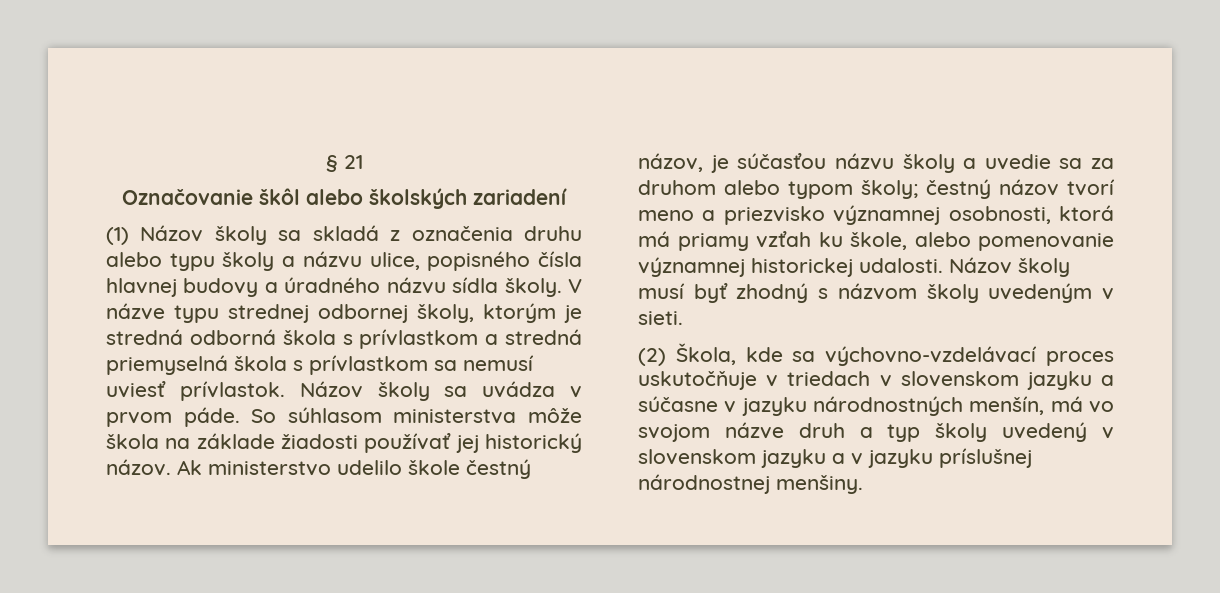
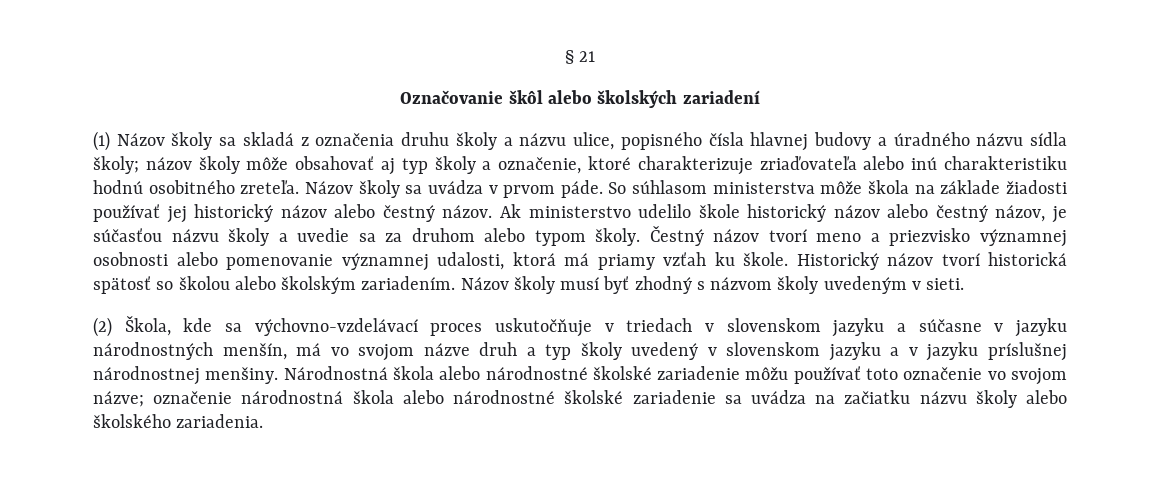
- (1) Názov školy sa skladá z označenia druhu alebo typu školy a názvu ulice, popisného čísla hlavnej budovy a úradného názvu sídla školy. V názve typu strednej odbornej školy, ktorým je stredná odborná škola s prívlastkom a stredná priemyselná škola s prívlastkom sa nemusí uviesť prívlastok.
+ (1) Názov školy sa skladá z označenia druhu školy a názvu ulice, popisného čísla hlavnej budovy a úradného názvu sídla školy; názov školy môže obsahovať aj typ školy a označenie, ktoré charakterizuje zriaďovateľa alebo inú charakteristiku hodnú osobitného zreteľa.
- So súhlasom ministerstva môže škola na základe žiadosti používať jej historický názov.
+ So súhlasom ministerstva môže škola na základe žiadosti používať jej historický názov alebo čestný názov.
- Ak ministerstvo udelilo škole čestný názov, je súčasťou názvu školy a uvedie sa za druhom alebo typom školy; čestný názov tvorí meno a priezvisko významnej osobnosti, ktorá má priamy vzťah ku škole, alebo pomenovanie významnej historickej udalosti.
+ Ak ministerstvo udelilo škole historický názov alebo čestný názov, je súčasťou názvu školy a uvedie sa za druhom alebo typom školy. Čestný názov tvorí meno a priezvisko významnej osobnosti alebo pomenovanie významnej udalosti, ktorá má priamy vzťah ku škole. Historický názov tvorí historická spätosť so školou alebo školským zariadením.
+ Národnostná škola alebo národnostné školské zariadenie môžu používať toto označenie vo svojom názve; označenie národnostná škola alebo národnostné školské zariadenie sa uvádza na začiatku názvu školy alebo školského zariadenia.

